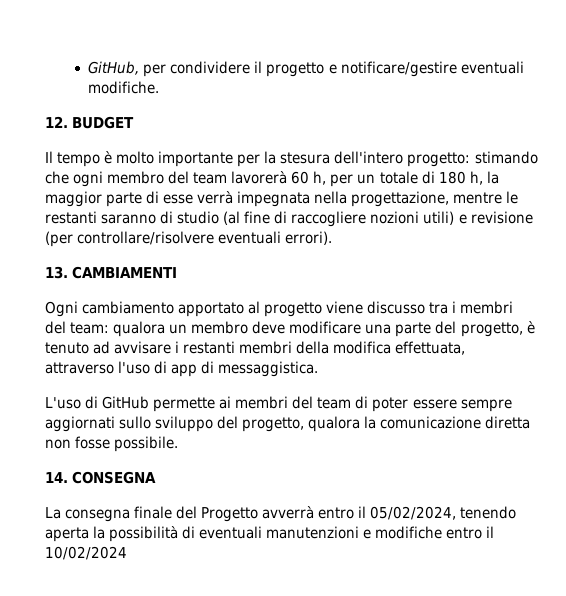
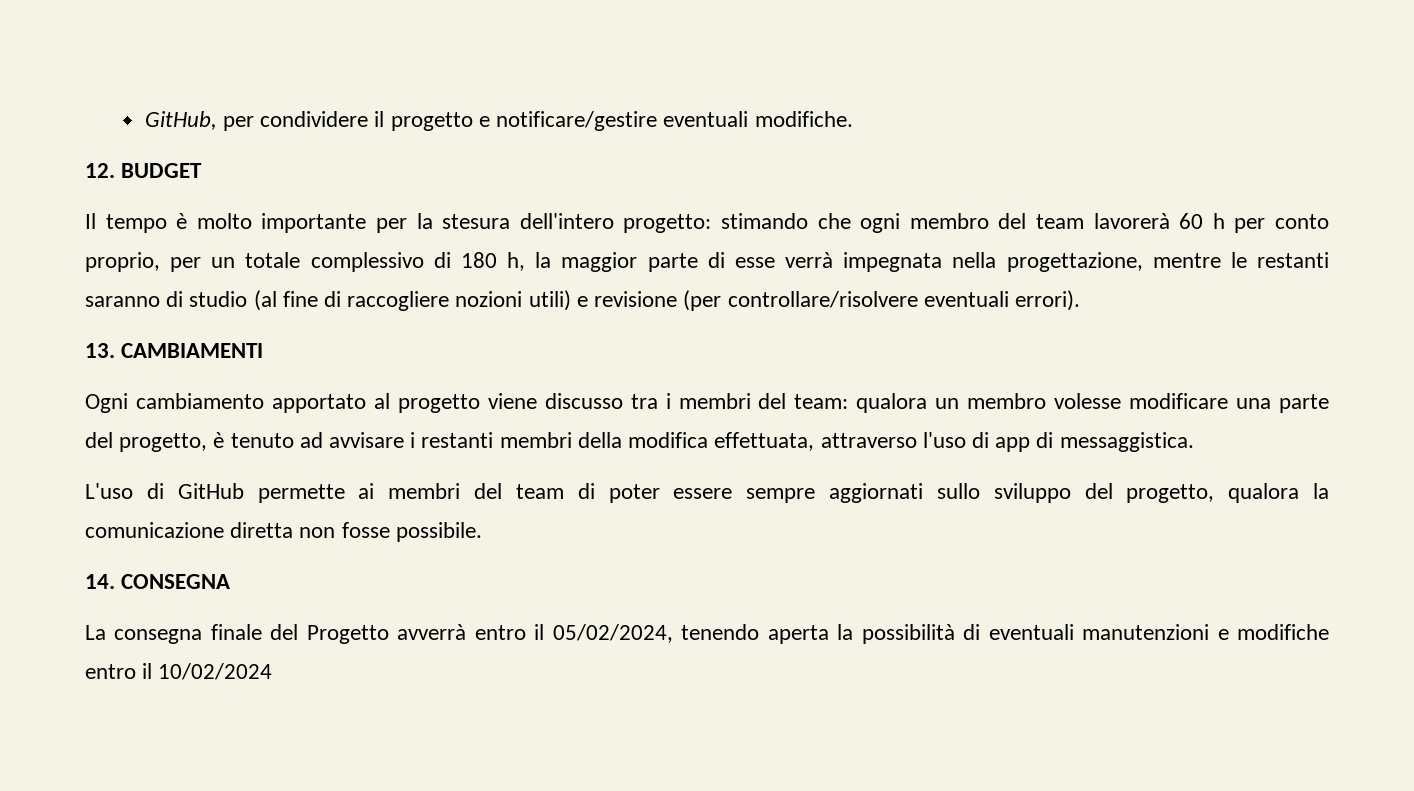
- Il tempo è molto importante per la stesura dell'intero progetto: stimando che ogni membro del team lavorerà 60 h, per un totale di 180 h, la maggior parte di esse verrà impegnata nella progettazione, mentre le restanti saranno di studio (al fine di raccogliere nozioni utili) e revisione (per controllare/risolvere eventuali errori).
+ Il tempo è molto importante per la stesura dell'intero progetto: stimando che ogni membro del team lavorerà 60 h per conto proprio, per un totale complessivo di 180 h, la maggior parte di esse verrà impegnata nella progettazione, mentre le restanti saranno di studio (al fine di raccogliere nozioni utili) e revisione (per controllare/risolvere eventuali errori).
- Ogni cambiamento apportato al progetto viene discusso tra i membri del team: qualora un membro deve modificare una parte del progetto, è tenuto ad avvisare i restanti membri della modifica effettuata, attraverso l'uso di app di messaggistica.
+ Ogni cambiamento apportato al progetto viene discusso tra i membri del team: qualora un membro volesse modificare una parte del progetto, è tenuto ad avvisare i restanti membri della modifica effettuata, attraverso l'uso di app di messaggistica.

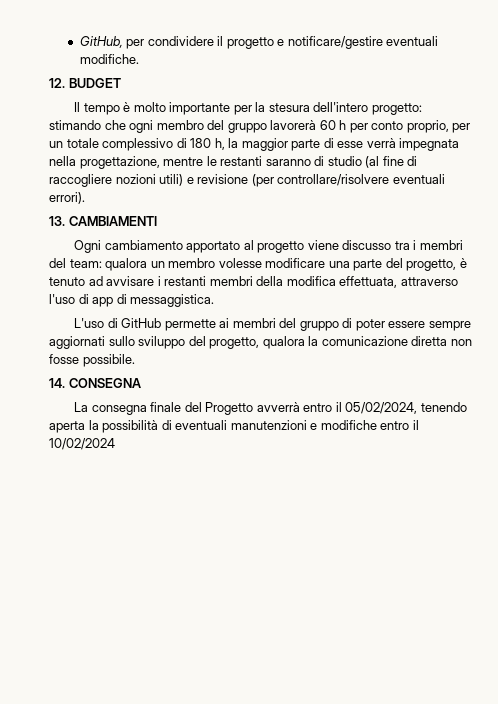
- Il tempo è molto importante per la stesura dell'intero progetto: stimando che ogni membro del team lavorerà 60 h per conto proprio, per un totale complessivo di 180 h, la maggior parte di esse verrà impegnata nella progettazione, mentre le restanti saranno di studio (al fine di raccogliere nozioni utili) e revisione (per controllare/risolvere eventuali errori).
+ Il tempo è molto importante per la stesura dell'intero progetto: stimando che ogni membro del gruppo lavorerà 60 h per conto proprio, per un totale complessivo di 180 h, la maggior parte di esse verrà impegnata nella progettazione, mentre le restanti saranno di studio (al fine di raccogliere nozioni utili) e revisione (per controllare/risolvere eventuali errori).
- L'uso di GitHub permette ai membri del team di poter essere sempre aggiornati sullo sviluppo del progetto, qualora la comunicazione diretta non fosse possibile.
+ L'uso di GitHub permette ai membri del gruppo di poter essere sempre aggiornati sullo sviluppo del progetto, qualora la comunicazione diretta non fosse possibile.

